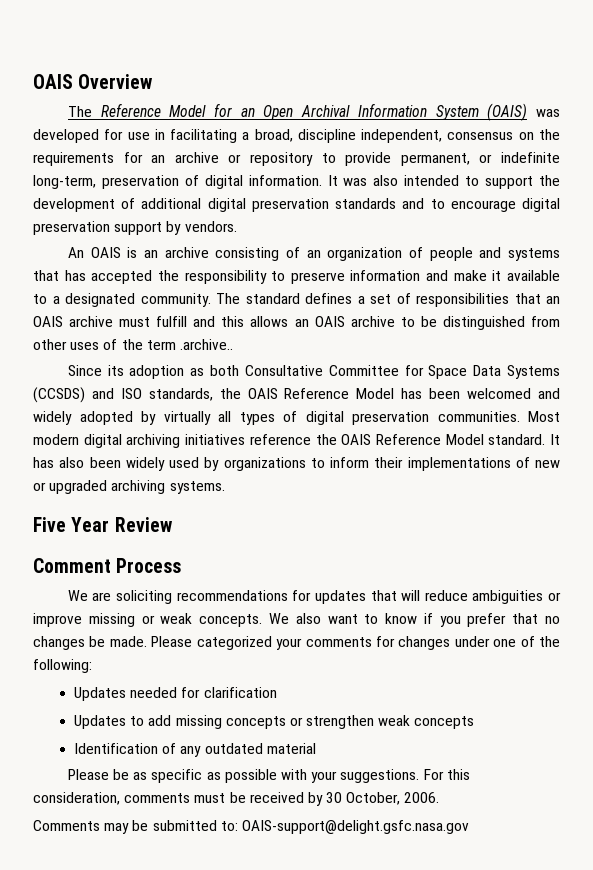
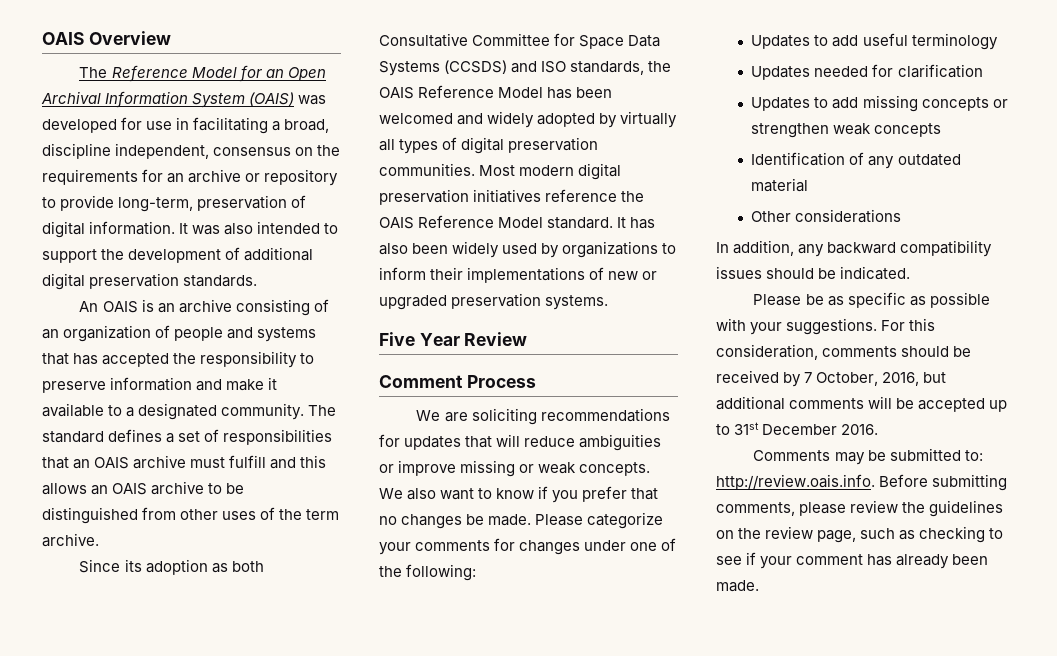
- The Reference Model for an Open Archival Information System (OAIS) was developed for use in facilitating a broad, discipline independent, consensus on the requirements for an archive or repository to provide permanent, or indefinite long-term, preservation of digital information.
+ The Reference Model for an Open Archival Information System (OAIS) was developed for use in facilitating a broad, discipline independent, consensus on the requirements for an archive or repository to provide long-term, preservation of digital information.
- It was also intended to support the development of additional digital preservation standards and to encourage digital preservation support by vendors.
+ It was also intended to support the development of additional digital preservation standards.
- The standard defines a set of responsibilities that an OAIS archive must fulfill and this allows an OAIS archive to be distinguished from other uses of the term .archive..
+ The standard defines a set of responsibilities that an OAIS archive must fulfill and this allows an OAIS archive to be distinguished from other uses of the term archive.
- Most modern digital archiving initiatives reference the OAIS Reference Model standard.
+ Most modern digital preservation initiatives reference the OAIS Reference Model standard.
- It has also been widely used by organizations to inform their implementations of new or upgraded archiving systems.
+ It has also been widely used by organizations to inform their implementations of new or upgraded preservation systems.
- Please categorized your comments for changes under one of the following:
+ Please categorize your comments for changes under one of the following:
+ Updates to add useful terminology
+ Other considerations
+ In addition, any backward compatibility issues should be indicated.
- For this consideration, comments must be received by 30 October, 2006.
+ For this consideration, comments should be received by 7 October, 2016, but additional comments will be accepted up to 31st December 2016.
- Comments may be submitted to: OAIS-support@delight.gsfc.nasa.gov
+ Comments may be submitted to: http://review.oais.info. Before submitting comments, please review the guidelines on the review page, such as checking to see if your comment has already been made.

